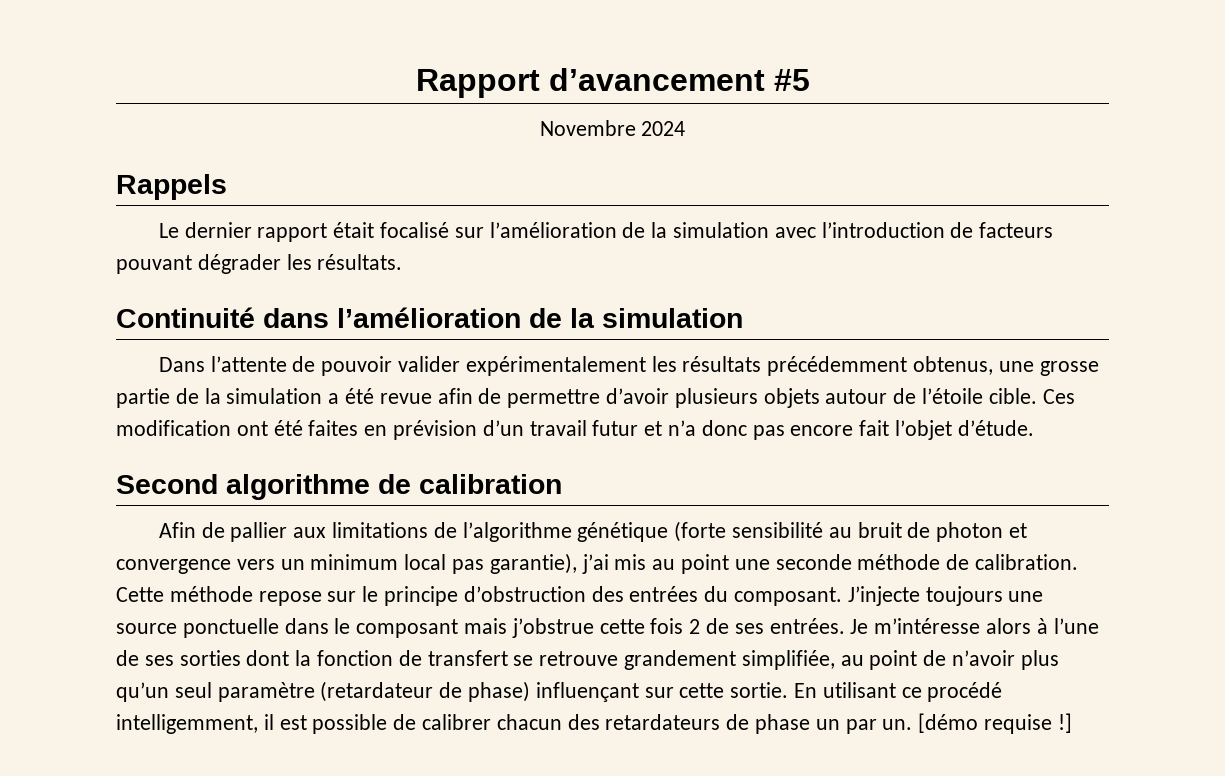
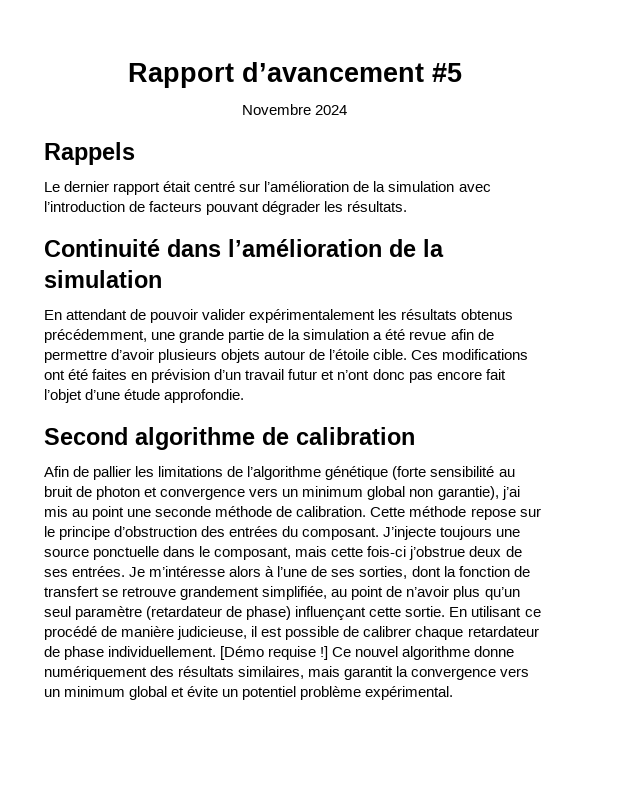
- Le dernier rapport était focalisé sur l’amélioration de la simulation avec l’introduction de facteurs pouvant dégrader les résultats.
+ Le dernier rapport était centré sur l’amélioration de la simulation avec l’introduction de facteurs pouvant dégrader les résultats.
- Dans l’attente de pouvoir valider expérimentalement les résultats précédemment obtenus, une grosse partie de la simulation a été revue afin de permettre d’avoir plusieurs objets autour de l’étoile cible.
+ En attendant de pouvoir valider expérimentalement les résultats obtenus précédemment, une grande partie de la simulation a été revue afin de permettre d’avoir plusieurs objets autour de l’étoile cible.
- Ces modification ont été faites en prévision d’un travail futur et n’a donc pas encore fait l’objet d’étude.
+ Ces modifications ont été faites en prévision d’un travail futur et n’ont donc pas encore fait l’objet d’une étude approfondie.
- Afin de pallier aux limitations de l’algorithme génétique (forte sensibilité au bruit de photon et convergence vers un minimum local pas garantie), j’ai mis au point une seconde méthode de calibration.
+ Afin de pallier les limitations de l’algorithme génétique (forte sensibilité au bruit de photon et convergence vers un minimum global non garantie), j’ai mis au point une seconde méthode de calibration.
- J’injecte toujours une source ponctuelle dans le composant mais j’obstrue cette fois 2 de ses entrées.
+ J’injecte toujours une source ponctuelle dans le composant, mais cette fois-ci j’obstrue deux de ses entrées.
- Je m’intéresse alors à l’une de ses sorties dont la fonction de transfert se retrouve grandement simplifiée, au point de n’avoir plus qu’un seul paramètre (retardateur de phase) influençant sur cette sortie.
+ Je m’intéresse alors à l’une de ses sorties, dont la fonction de transfert se retrouve grandement simplifiée, au point de n’avoir plus qu’un seul paramètre (retardateur de phase) influençant cette sortie.
- En utilisant ce procédé intelligemment, il est possible de calibrer chacun des retardateurs de phase un par un. [démo requise !]
+ En utilisant ce procédé de manière judicieuse, il est possible de calibrer chaque retardateur de phase individuellement. [Démo requise !] Ce nouvel algorithme donne numériquement des résultats similaires, mais garantit la convergence vers un minimum global et évite un potentiel problème expérimental.

